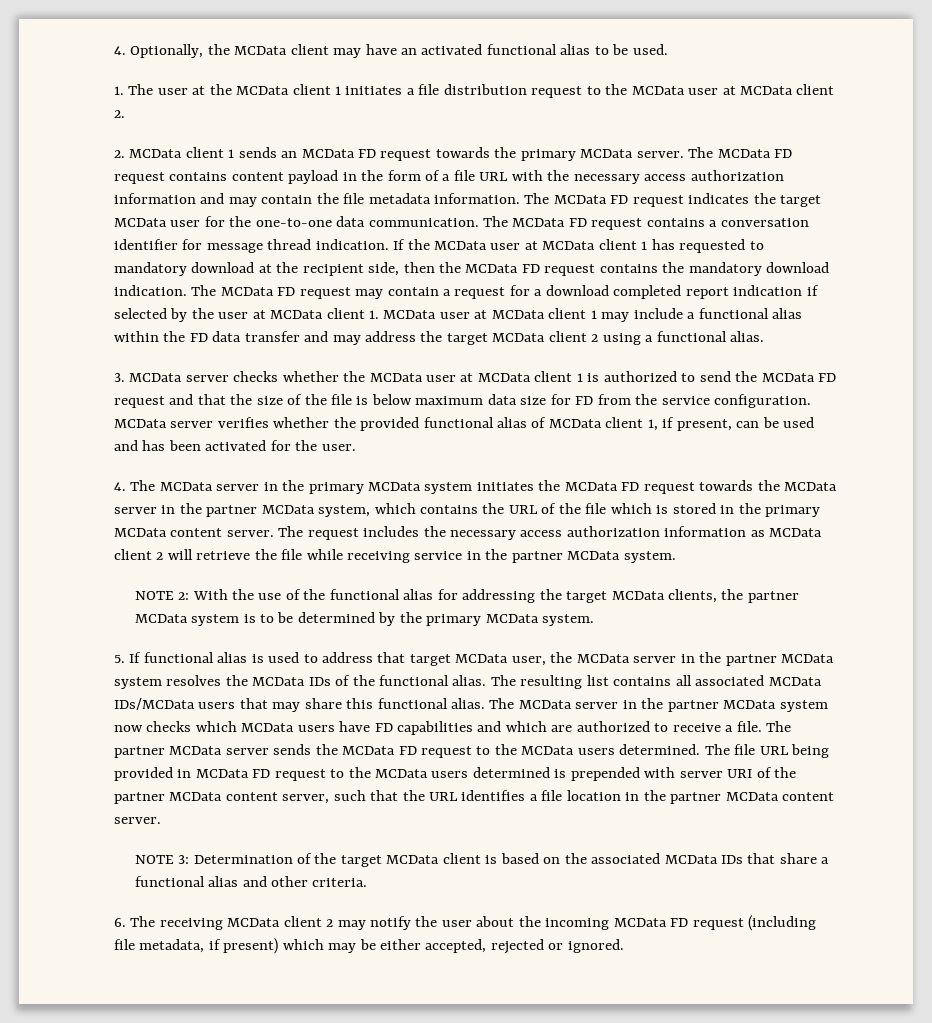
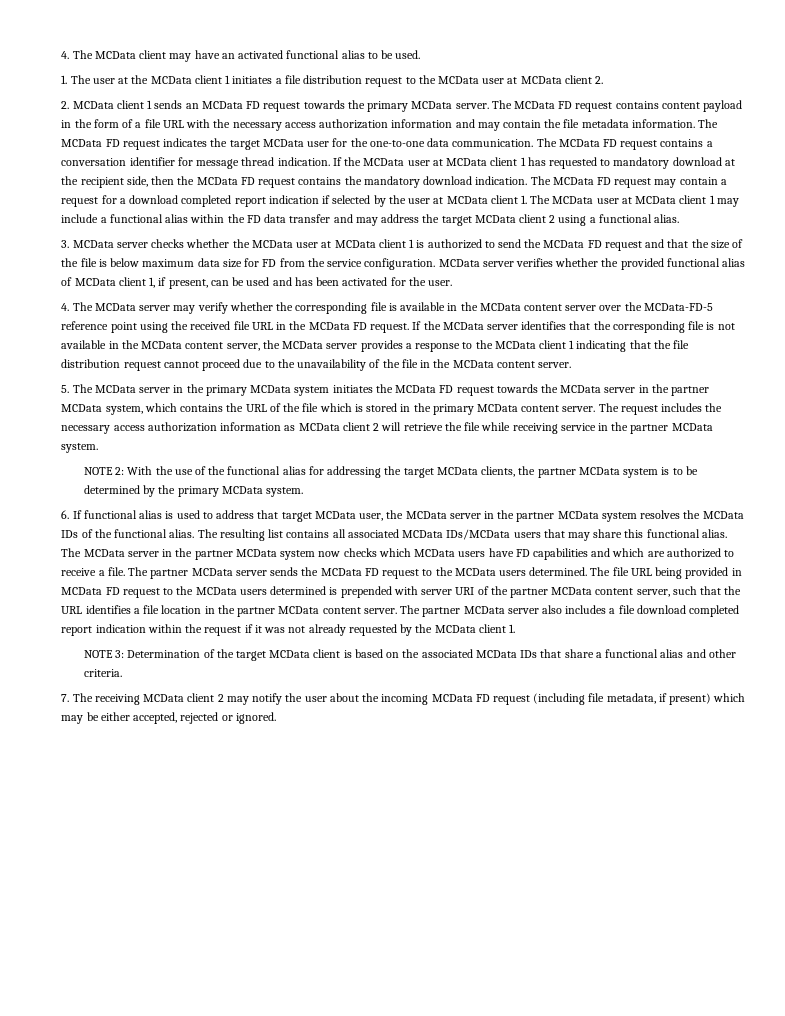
- 4. Optionally, the MCData client may have an activated functional alias to be used.
+ 4. The MCData client may have an activated functional alias to be used.
- The MCData FD request may contain a request for a download completed report indication if selected by the user at MCData client 1. MCData user at MCData client 1 may include a functional alias within the FD data transfer and may address the target MCData client 2 using a functional alias.
+ The MCData FD request may contain a request for a download completed report indication if selected by the user at MCData client 1. The MCData user at MCData client 1 may include a functional alias within the FD data transfer and may address the target MCData client 2 using a functional alias.
- 4. The MCData server in the primary MCData system initiates the MCData FD request towards the MCData server in the partner MCData system, which contains the URL of the file which is stored in the primary MCData content server.
+ 4. The MCData server may verify whether the corresponding file is available in the MCData content server over the MCData-FD-5 reference point using the received file URL in the MCData FD request. If the MCData server identifies that the corresponding file is not available in the MCData content server, the MCData server provides a response to the MCData client 1 indicating that the file distribution request cannot proceed due to the unavailability of the file in the MCData content server.
+ 5. The MCData server in the primary MCData system initiates the MCData FD request towards the MCData server in the partner MCData system, which contains the URL of the file which is stored in the primary MCData content server.
- 5. If functional alias is used to address that target MCData user, the MCData server in the partner MCData system resolves the MCData IDs of the functional alias.
+ 6. If functional alias is used to address that target MCData user, the MCData server in the partner MCData system resolves the MCData IDs of the functional alias.
+ The partner MCData server also includes a file download completed report indication within the request if it was not already requested by the MCData client 1.
- 6. The receiving MCData client 2 may notify the user about the incoming MCData FD request (including file metadata, if present) which may be either accepted, rejected or ignored.
+ 7. The receiving MCData client 2 may notify the user about the incoming MCData FD request (including file metadata, if present) which may be either accepted, rejected or ignored.

